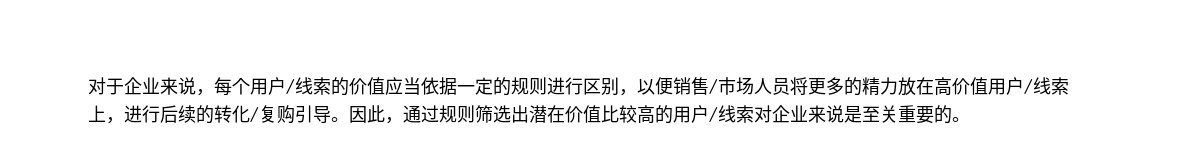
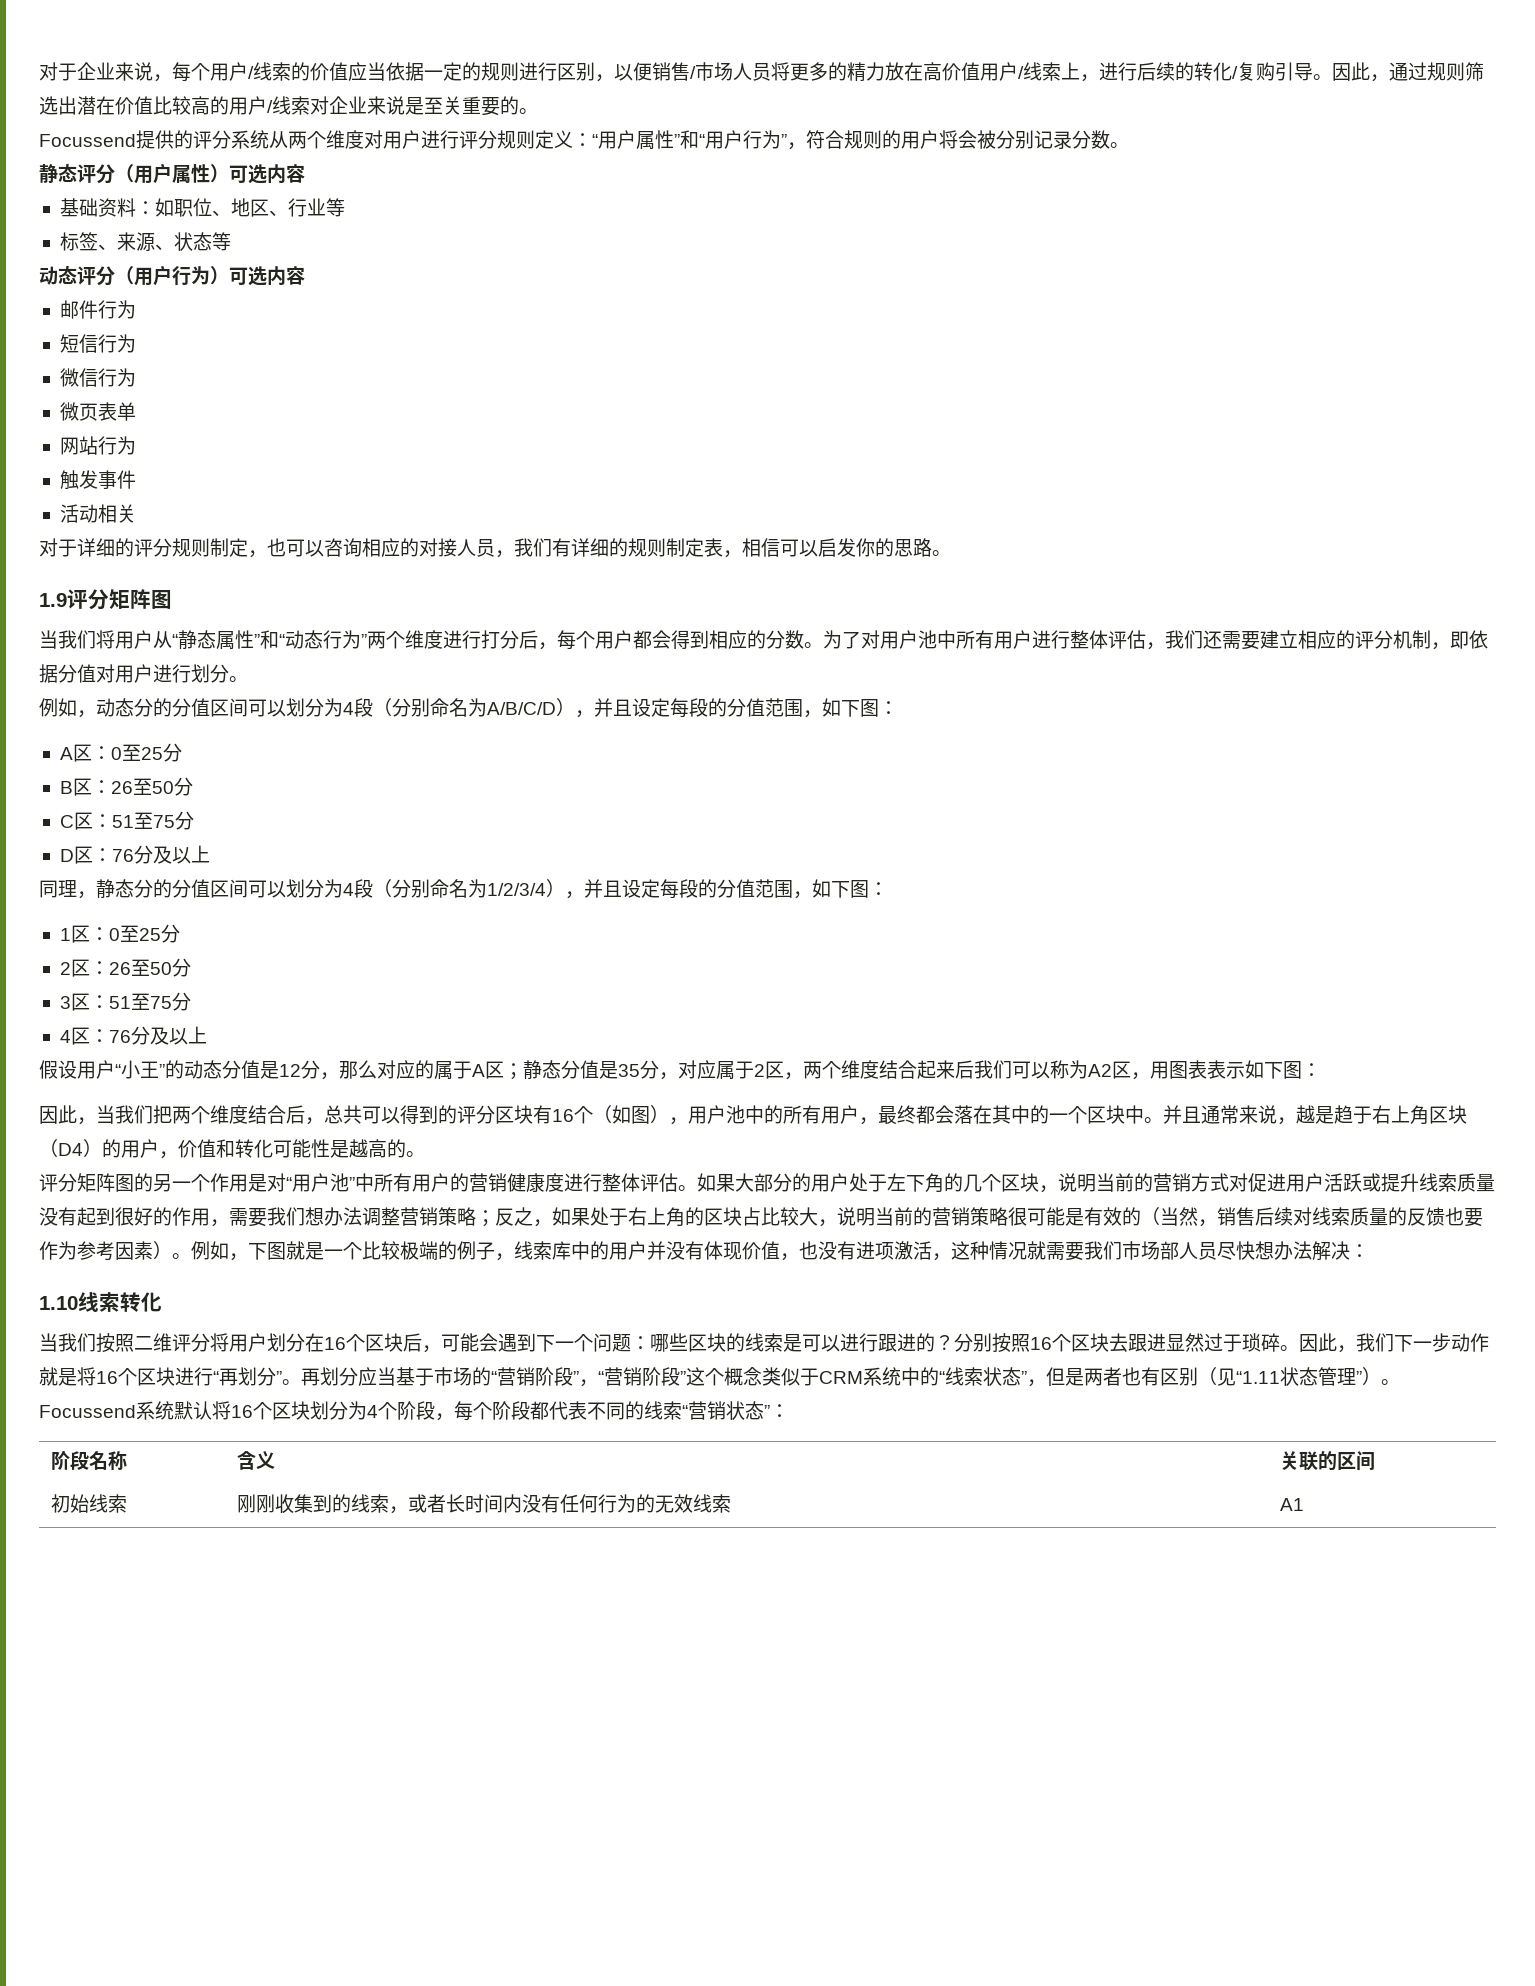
+ Focussend提供的评分系统从两个维度对用户进行评分规则定义：“用户属性”和“用户行为”，符合规则的用户将会被分别记录分数。
+ 静态评分（用户属性）可选内容
+ 基础资料：如职位、地区、行业等
+ 标签、来源、状态等
+ 动态评分（用户行为）可选内容
+ 邮件行为
+ 短信行为
+ 微信行为
+ 微页表单
+ 网站行为
+ 触发事件
+ 活动相关
+ 对于详细的评分规则制定，也可以咨询相应的对接人员，我们有详细的规则制定表，相信可以启发你的思路。
+ 1.9评分矩阵图
+ 当我们将用户从“静态属性”和“动态行为”两个维度进行打分后，每个用户都会得到相应的分数。为了对用户池中所有用户进行整体评估，我们还需要建立相应的评分机制，即依据分值对用户进行划分。
+ 例如，动态分的分值区间可以划分为4段（分别命名为A/B/C/D），并且设定每段的分值范围，如下图：
+ A区：0至25分
+ B区：26至50分
+ C区：51至75分
+ D区：76分及以上
+ 同理，静态分的分值区间可以划分为4段（分别命名为1/2/3/4），并且设定每段的分值范围，如下图：
+ 1区：0至25分
+ 2区：26至50分
+ 3区：51至75分
+ 4区：76分及以上
+ 假设用户“小王”的动态分值是12分，那么对应的属于A区；静态分值是35分，对应属于2区，两个维度结合起来后我们可以称为A2区，用图表表示如下图：
+ 因此，当我们把两个维度结合后，总共可以得到的评分区块有16个（如图），用户池中的所有用户，最终都会落在其中的一个区块中。并且通常来说，越是趋于右上角区块（D4）的用户，价值和转化可能性是越高的。
+ 评分矩阵图的另一个作用是对“用户池”中所有用户的营销健康度进行整体评估。如果大部分的用户处于左下角的几个区块，说明当前的营销方式对促进用户活跃或提升线索质量没有起到很好的作用，需要我们想办法调整营销策略；反之，如果处于右上角的区块占比较大，说明当前的营销策略很可能是有效的（当然，销售后续对线索质量的反馈也要作为参考因素）。例如，下图就是一个比较极端的例子，线索库中的用户并没有体现价值，也没有进项激活，这种情况就需要我们市场部人员尽快想办法解决：
+ 1.10线索转化
+ 当我们按照二维评分将用户划分在16个区块后，可能会遇到下一个问题：哪些区块的线索是可以进行跟进的？分别按照16个区块去跟进显然过于琐碎。因此，我们下一步动作就是将16个区块进行“再划分”。再划分应当基于市场的“营销阶段”，“营销阶段”这个概念类似于CRM系统中的“线索状态”，但是两者也有区别（见“1.11状态管理”）。Focussend系统默认将16个区块划分为4个阶段，每个阶段都代表不同的线索“营销状态”：
+ 阶段名称 | 含义 | 关联的区间
+ 初始线索 | 刚刚收集到的线索，或者长时间内没有任何行为的无效线索 | A1

